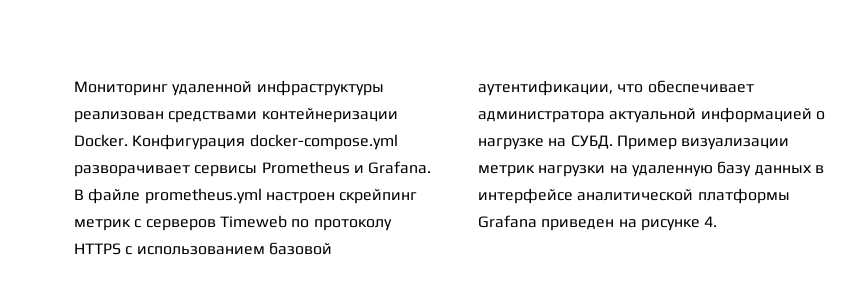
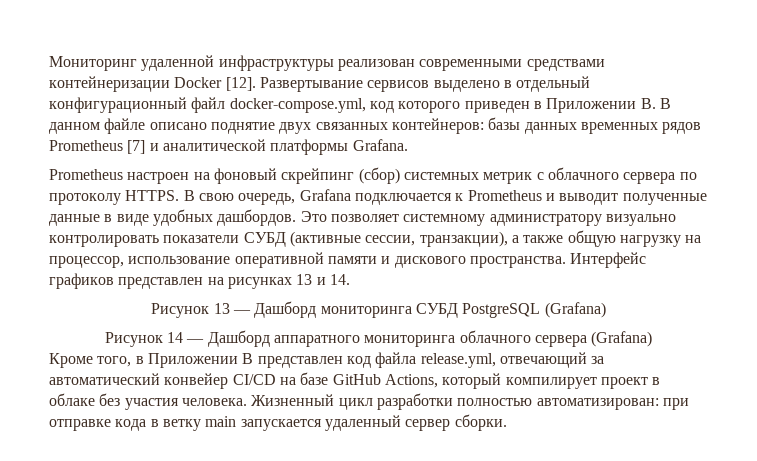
- Мониторинг удаленной инфраструктуры реализован средствами контейнеризации Docker. Конфигурация docker-compose.yml разворачивает сервисы Prometheus и Grafana. В файле prometheus.yml настроен скрейпинг метрик с серверов Timeweb по протоколу HTTPS с использованием базовой аутентификации, что обеспечивает администратора актуальной информацией о нагрузке на СУБД. Пример визуализации метрик нагрузки на удаленную базу данных в интерфейсе аналитической платформы Grafana приведен на рисунке 4.
+ Мониторинг удаленной инфраструктуры реализован современными средствами контейнеризации Docker [12]. Развертывание сервисов выделено в отдельный конфигурационный файл docker-compose.yml, код которого приведен в Приложении В. В данном файле описано поднятие двух связанных контейнеров: базы данных временных рядов Prometheus [7] и аналитической платформы Grafana.
+ Prometheus настроен на фоновый скрейпинг (сбор) системных метрик с облачного сервера по протоколу HTTPS. В свою очередь, Grafana подключается к Prometheus и выводит полученные данные в виде удобных дашбордов. Это позволяет системному администратору визуально контролировать показатели СУБД (активные сессии, транзакции), а также общую нагрузку на процессор, использование оперативной памяти и дискового пространства. Интерфейс графиков представлен на рисунках 13 и 14.
+ Рисунок 13 — Дашборд мониторинга СУБД PostgreSQL (Grafana)
+ Рисунок 14 — Дашборд аппаратного мониторинга облачного сервера (Grafana)
+ Кроме того, в Приложении В представлен код файла release.yml, отвечающий за автоматический конвейер CI/CD на базе GitHub Actions, который компилирует проект в облаке без участия человека. Жизненный цикл разработки полностью автоматизирован: при отправке кода в ветку main запускается удаленный сервер сборки.

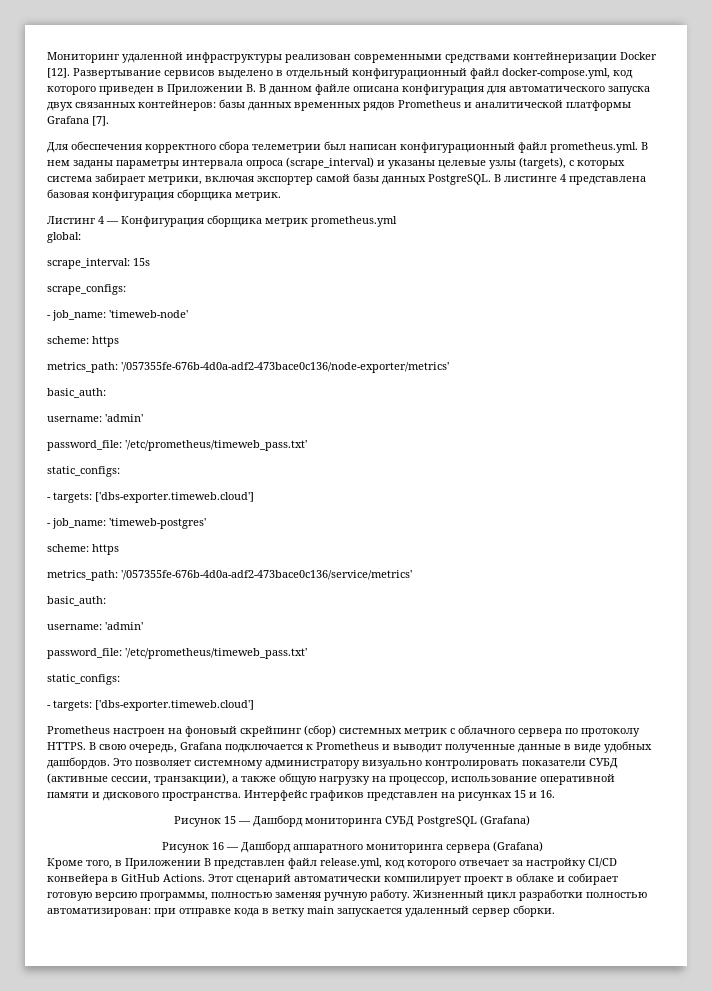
- Развертывание сервисов выделено в отдельный конфигурационный файл docker-compose.yml, код которого приведен в Приложении В. В данном файле описано поднятие двух связанных контейнеров: базы данных временных рядов Prometheus [7] и аналитической платформы Grafana.
+ Развертывание сервисов выделено в отдельный конфигурационный файл docker-compose.yml, код которого приведен в Приложении В. В данном файле описана конфигурация для автоматического запуска двух связанных контейнеров: базы данных временных рядов Prometheus и аналитической платформы Grafana [7].
+ Для обеспечения корректного сбора телеметрии был написан конфигурационный файл prometheus.yml. В нем заданы параметры интервала опроса (scrape_interval) и указаны целевые узлы (targets), с которых система забирает метрики, включая экспортер самой базы данных PostgreSQL. В листинге 4 представлена базовая конфигурация сборщика метрик.
+ Листинг 4 — Конфигурация сборщика метрик prometheus.yml
+ global:
+ scrape_interval: 15s
+ scrape_configs:
+ - job_name: 'timeweb-node'
+ scheme: https
+ metrics_path: '/057355fe-676b-4d0a-adf2-473bace0c136/node-exporter/metrics'
+ basic_auth:
+ username: 'admin'
+ password_file: '/etc/prometheus/timeweb_pass.txt'
+ static_configs:
+ - targets: ['dbs-exporter.timeweb.cloud']
+ - job_name: 'timeweb-postgres'
+ scheme: https
+ metrics_path: '/057355fe-676b-4d0a-adf2-473bace0c136/service/metrics'
+ basic_auth:
+ username: 'admin'
+ password_file: '/etc/prometheus/timeweb_pass.txt'
+ static_configs:
+ - targets: ['dbs-exporter.timeweb.cloud']
- Интерфейс графиков представлен на рисунках 13 и 14.
- Рисунок 13 — Дашборд мониторинга СУБД PostgreSQL (Grafana)
+ Интерфейс графиков представлен на рисунках 15 и 16.
+ Рисунок 15 — Дашборд мониторинга СУБД PostgreSQL (Grafana)
- Рисунок 14 — Дашборд аппаратного мониторинга облачного сервера (Grafana)
+ Рисунок 16 — Дашборд аппаратного мониторинга сервера (Grafana)
- Кроме того, в Приложении В представлен код файла release.yml, отвечающий за автоматический конвейер CI/CD на базе GitHub Actions, который компилирует проект в облаке без участия человека.
+ Кроме того, в Приложении В представлен файл release.yml, код которого отвечает за настройку CI/CD конвейера в GitHub Actions. Этот сценарий автоматически компилирует проект в облаке и собирает готовую версию программы, полностью заменяя ручную работу.

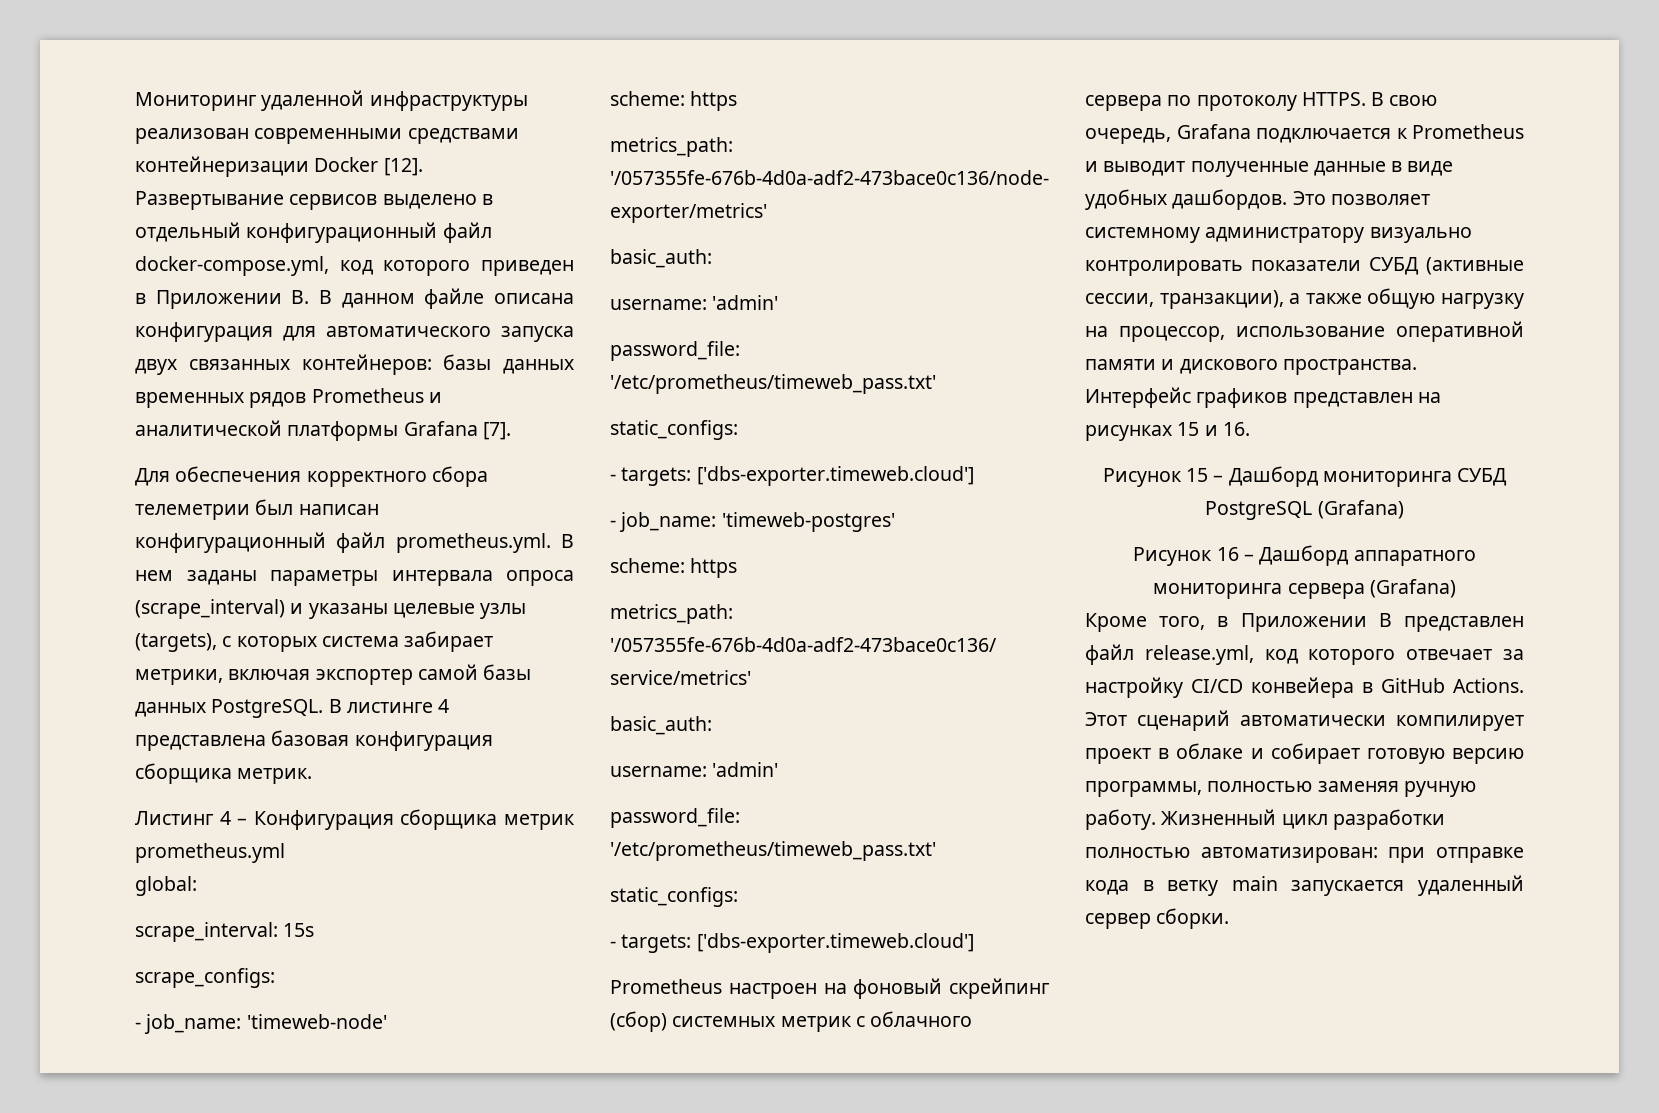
- Листинг 4 — Конфигурация сборщика метрик prometheus.yml
+ Листинг 4 – Конфигурация сборщика метрик prometheus.yml
- Рисунок 15 — Дашборд мониторинга СУБД PostgreSQL (Grafana)
+ Рисунок 15 – Дашборд мониторинга СУБД PostgreSQL (Grafana)
- Рисунок 16 — Дашборд аппаратного мониторинга сервера (Grafana)
+ Рисунок 16 – Дашборд аппаратного мониторинга сервера (Grafana)

